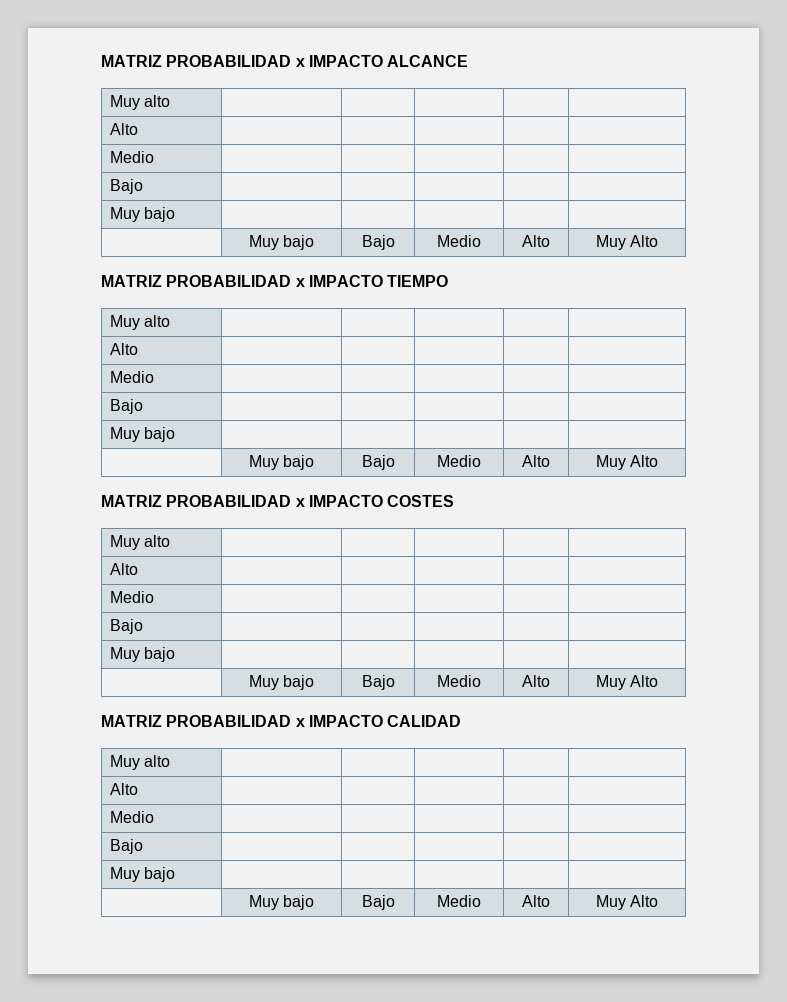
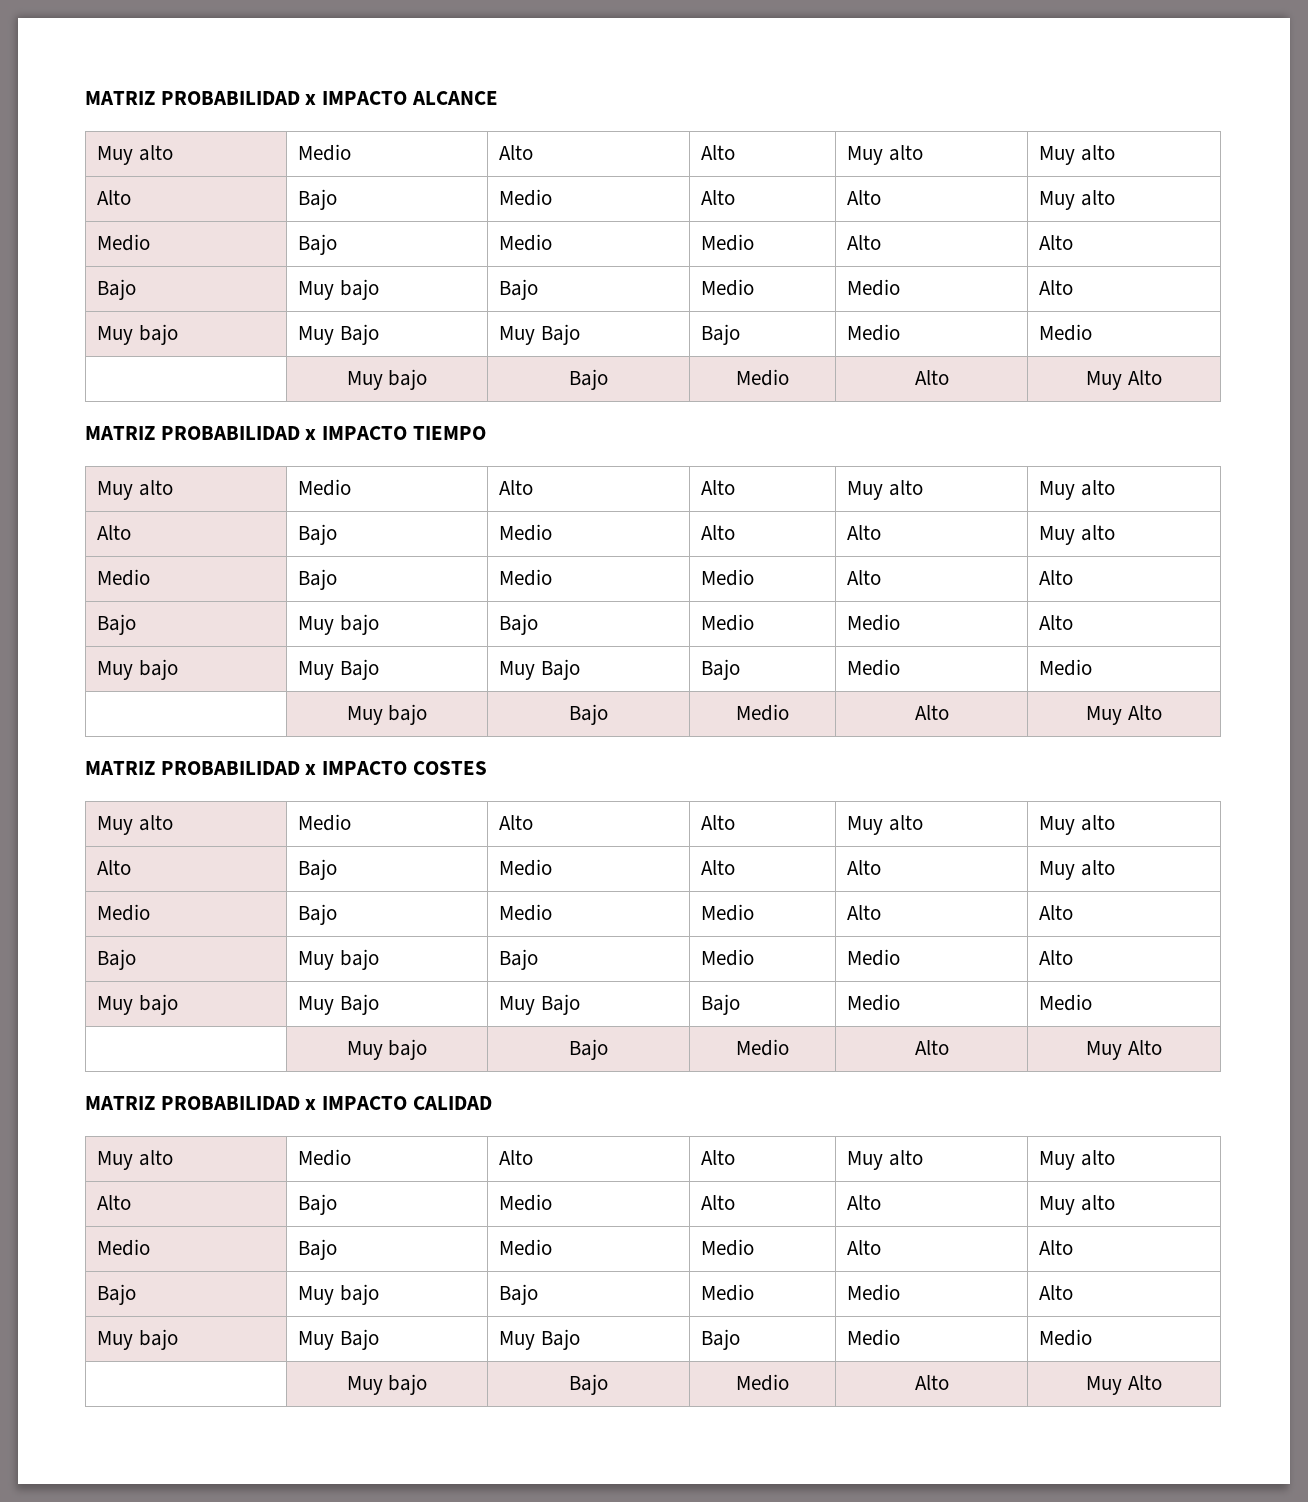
  MATRIZ PROBABILIDAD x IMPACTO ALCANCE
- Muy alto | | | | |
- Alto | | | | |
- Medio | | | | |
- Bajo | | | | |
- Muy bajo | | | | |
+ Muy alto | Medio | Alto | Alto | Muy alto | Muy alto
+ Alto | Bajo | Medio | Alto | Alto | Muy alto
+ Medio | Bajo | Medio | Medio | Alto | Alto
+ Bajo | Muy bajo | Bajo | Medio | Medio | Alto
+ Muy bajo | Muy Bajo | Muy Bajo | Bajo | Medio | Medio
  MATRIZ PROBABILIDAD x IMPACTO TIEMPO
- Muy alto | | | | |
- Alto | | | | |
- Medio | | | | |
- Bajo | | | | |
- Muy bajo | | | | |
+ Muy alto | Medio | Alto | Alto | Muy alto | Muy alto
+ Alto | Bajo | Medio | Alto | Alto | Muy alto
+ Medio | Bajo | Medio | Medio | Alto | Alto
+ Bajo | Muy bajo | Bajo | Medio | Medio | Alto
+ Muy bajo | Muy Bajo | Muy Bajo | Bajo | Medio | Medio
  MATRIZ PROBABILIDAD x IMPACTO COSTES
- Muy alto | | | | |
- Alto | | | | |
- Medio | | | | |
- Bajo | | | | |
- Muy bajo | | | | |
+ Muy alto | Medio | Alto | Alto | Muy alto | Muy alto
+ Alto | Bajo | Medio | Alto | Alto | Muy alto
+ Medio | Bajo | Medio | Medio | Alto | Alto
+ Bajo | Muy bajo | Bajo | Medio | Medio | Alto
+ Muy bajo | Muy Bajo | Muy Bajo | Bajo | Medio | Medio
  MATRIZ PROBABILIDAD x IMPACTO CALIDAD
- Muy alto | | | | |
- Alto | | | | |
- Medio | | | | |
- Bajo | | | | |
- Muy bajo | | | | |
+ Muy alto | Medio | Alto | Alto | Muy alto | Muy alto
+ Alto | Bajo | Medio | Alto | Alto | Muy alto
+ Medio | Bajo | Medio | Medio | Alto | Alto
+ Bajo | Muy bajo | Bajo | Medio | Medio | Alto
+ Muy bajo | Muy Bajo | Muy Bajo | Bajo | Medio | Medio

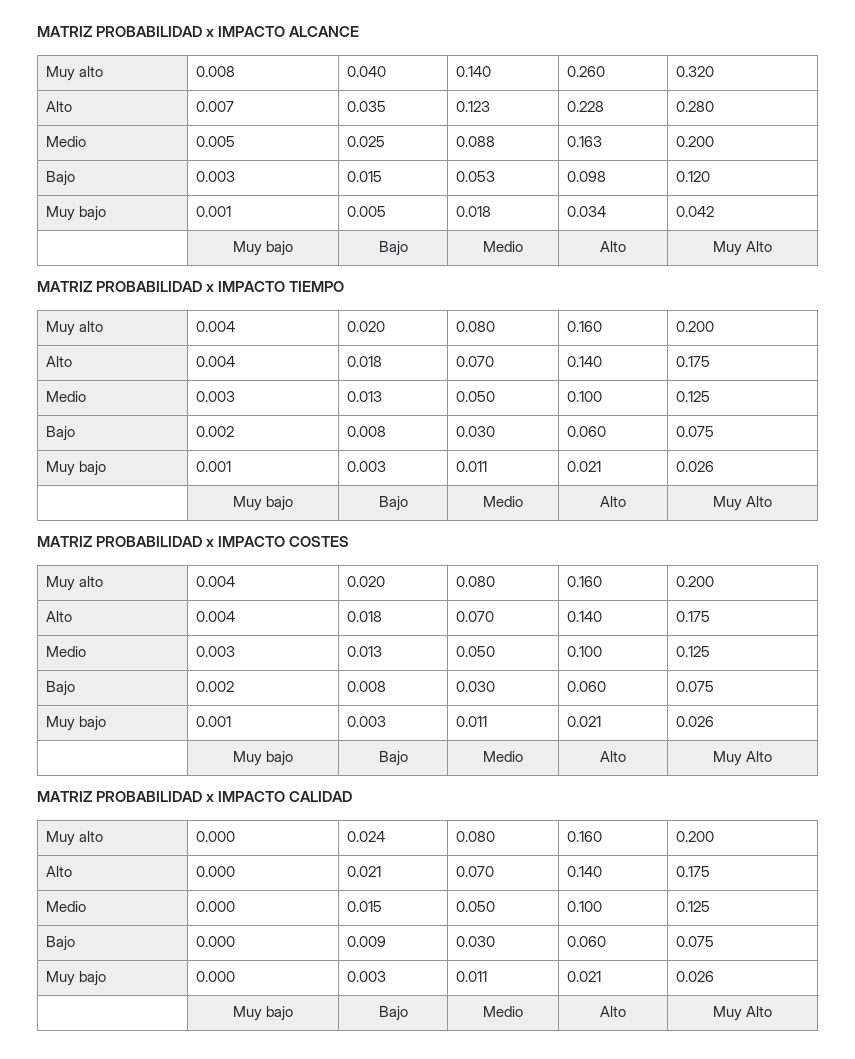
  MATRIZ PROBABILIDAD x IMPACTO ALCANCE
- Muy alto | Medio | Alto | Alto | Muy alto | Muy alto
- Alto | Bajo | Medio | Alto | Alto | Muy alto
- Medio | Bajo | Medio | Medio | Alto | Alto
- Bajo | Muy bajo | Bajo | Medio | Medio | Alto
- Muy bajo | Muy Bajo | Muy Bajo | Bajo | Medio | Medio
+ Muy alto | 0.008 | 0.040 | 0.140 | 0.260 | 0.320
+ Alto | 0.007 | 0.035 | 0.123 | 0.228 | 0.280
+ Medio | 0.005 | 0.025 | 0.088 | 0.163 | 0.200
+ Bajo | 0.003 | 0.015 | 0.053 | 0.098 | 0.120
+ Muy bajo | 0.001 | 0.005 | 0.018 | 0.034 | 0.042
  MATRIZ PROBABILIDAD x IMPACTO TIEMPO
- Muy alto | Medio | Alto | Alto | Muy alto | Muy alto
- Alto | Bajo | Medio | Alto | Alto | Muy alto
- Medio | Bajo | Medio | Medio | Alto | Alto
- Bajo | Muy bajo | Bajo | Medio | Medio | Alto
- Muy bajo | Muy Bajo | Muy Bajo | Bajo | Medio | Medio
+ Muy alto | 0.004 | 0.020 | 0.080 | 0.160 | 0.200
+ Alto | 0.004 | 0.018 | 0.070 | 0.140 | 0.175
+ Medio | 0.003 | 0.013 | 0.050 | 0.100 | 0.125
+ Bajo | 0.002 | 0.008 | 0.030 | 0.060 | 0.075
+ Muy bajo | 0.001 | 0.003 | 0.011 | 0.021 | 0.026
  MATRIZ PROBABILIDAD x IMPACTO COSTES
- Muy alto | Medio | Alto | Alto | Muy alto | Muy alto
- Alto | Bajo | Medio | Alto | Alto | Muy alto
- Medio | Bajo | Medio | Medio | Alto | Alto
- Bajo | Muy bajo | Bajo | Medio | Medio | Alto
- Muy bajo | Muy Bajo | Muy Bajo | Bajo | Medio | Medio
+ Muy alto | 0.004 | 0.020 | 0.080 | 0.160 | 0.200
+ Alto | 0.004 | 0.018 | 0.070 | 0.140 | 0.175
+ Medio | 0.003 | 0.013 | 0.050 | 0.100 | 0.125
+ Bajo | 0.002 | 0.008 | 0.030 | 0.060 | 0.075
+ Muy bajo | 0.001 | 0.003 | 0.011 | 0.021 | 0.026
  MATRIZ PROBABILIDAD x IMPACTO CALIDAD
- Muy alto | Medio | Alto | Alto | Muy alto | Muy alto
- Alto | Bajo | Medio | Alto | Alto | Muy alto
- Medio | Bajo | Medio | Medio | Alto | Alto
- Bajo | Muy bajo | Bajo | Medio | Medio | Alto
- Muy bajo | Muy Bajo | Muy Bajo | Bajo | Medio | Medio
+ Muy alto | 0.000 | 0.024 | 0.080 | 0.160 | 0.200
+ Alto | 0.000 | 0.021 | 0.070 | 0.140 | 0.175
+ Medio | 0.000 | 0.015 | 0.050 | 0.100 | 0.125
+ Bajo | 0.000 | 0.009 | 0.030 | 0.060 | 0.075
+ Muy bajo | 0.000 | 0.003 | 0.011 | 0.021 | 0.026

